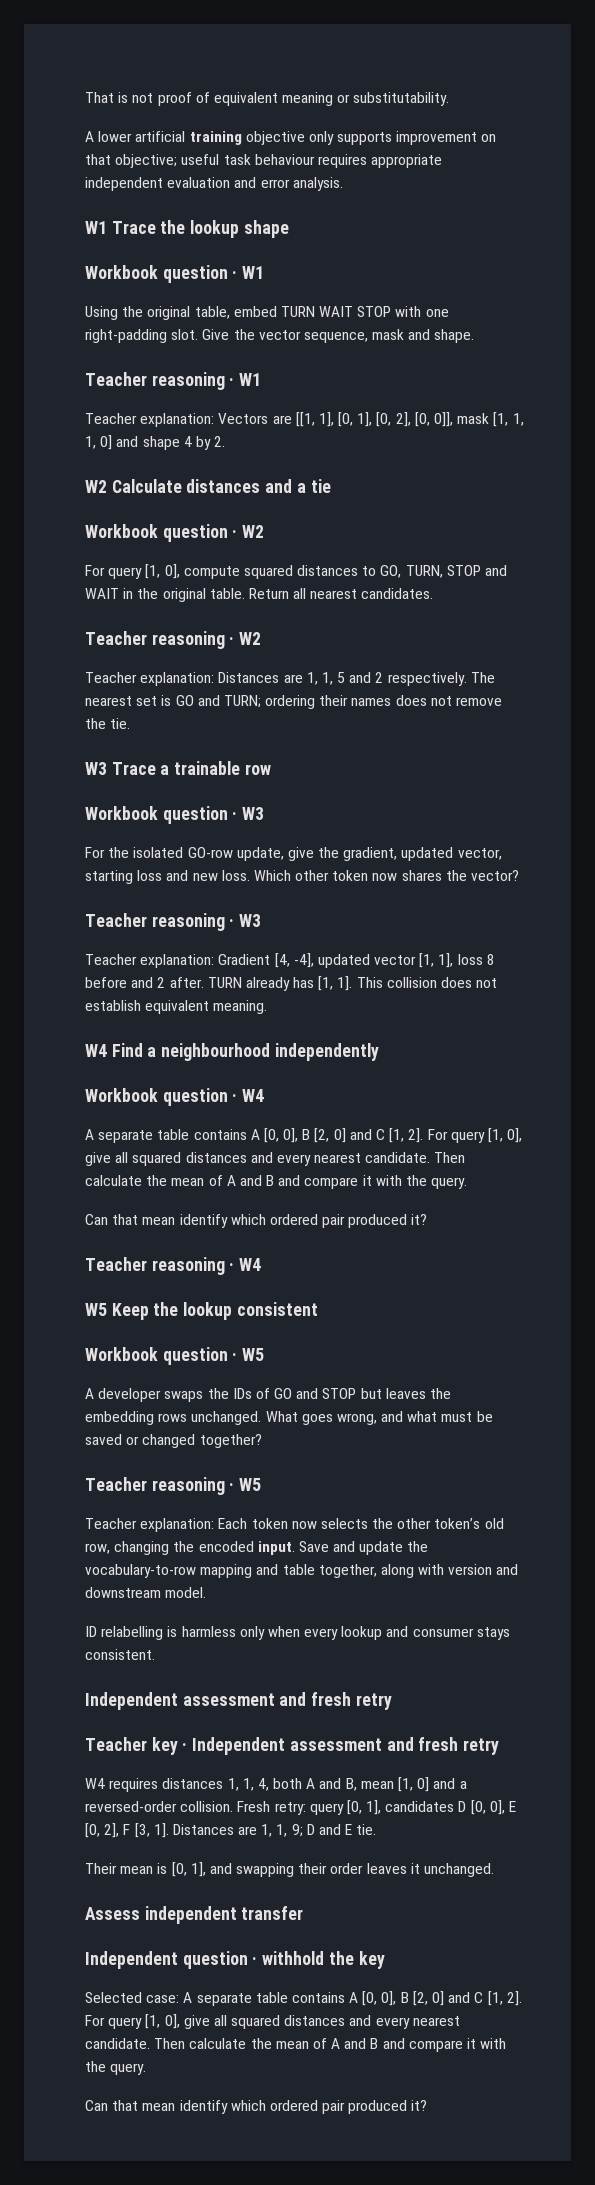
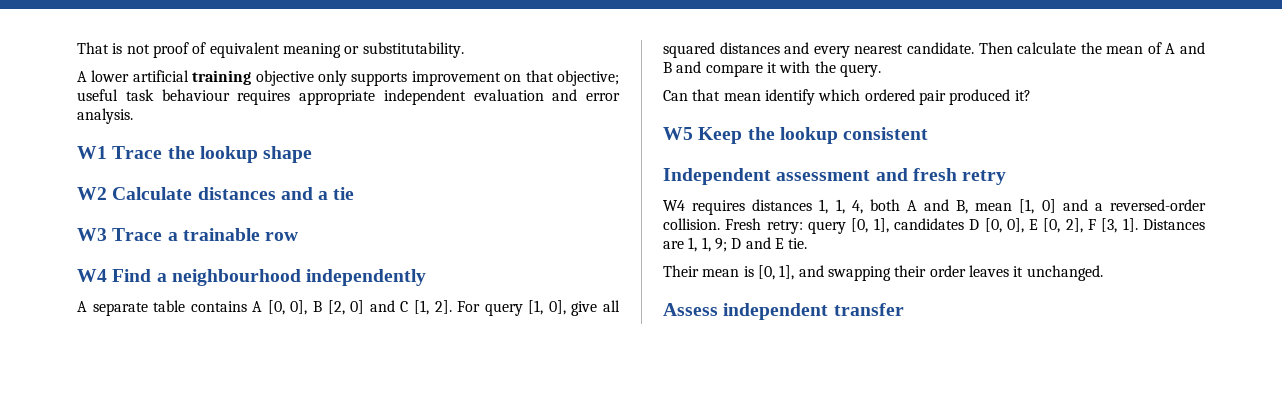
- Workbook question · W1
- Using the original table, embed TURN WAIT STOP with one right-padding slot. Give the vector sequence, mask and shape.
- Teacher reasoning · W1
- Teacher explanation: Vectors are [[1, 1], [0, 1], [0, 2], [0, 0]], mask [1, 1, 1, 0] and shape 4 by 2.
- Workbook question · W2
- For query [1, 0], compute squared distances to GO, TURN, STOP and WAIT in the original table. Return all nearest candidates.
- Teacher reasoning · W2
- Teacher explanation: Distances are 1, 1, 5 and 2 respectively. The nearest set is GO and TURN; ordering their names does not remove the tie.
- Workbook question · W3
- For the isolated GO-row update, give the gradient, updated vector, starting loss and new loss. Which other token now shares the vector?
- Teacher reasoning · W3
- Teacher explanation: Gradient [4, -4], updated vector [1, 1], loss 8 before and 2 after. TURN already has [1, 1]. This collision does not establish equivalent meaning.
- Workbook question · W4
- Teacher reasoning · W4
- Workbook question · W5
- A developer swaps the IDs of GO and STOP but leaves the embedding rows unchanged. What goes wrong, and what must be saved or changed together?
- Teacher reasoning · W5
- Teacher explanation: Each token now selects the other token’s old row, changing the encoded input. Save and update the vocabulary-to-row mapping and table together, along with version and downstream model.
- ID relabelling is harmless only when every lookup and consumer stays consistent.
  Independent assessment and fresh retry
- Teacher key · Independent assessment and fresh retry
- Independent question · withhold the key
- Selected case: A separate table contains A [0, 0], B [2, 0] and C [1, 2]. For query [1, 0], give all squared distances and every nearest candidate. Then calculate the mean of A and B and compare it with the query.
- Can that mean identify which ordered pair produced it?

